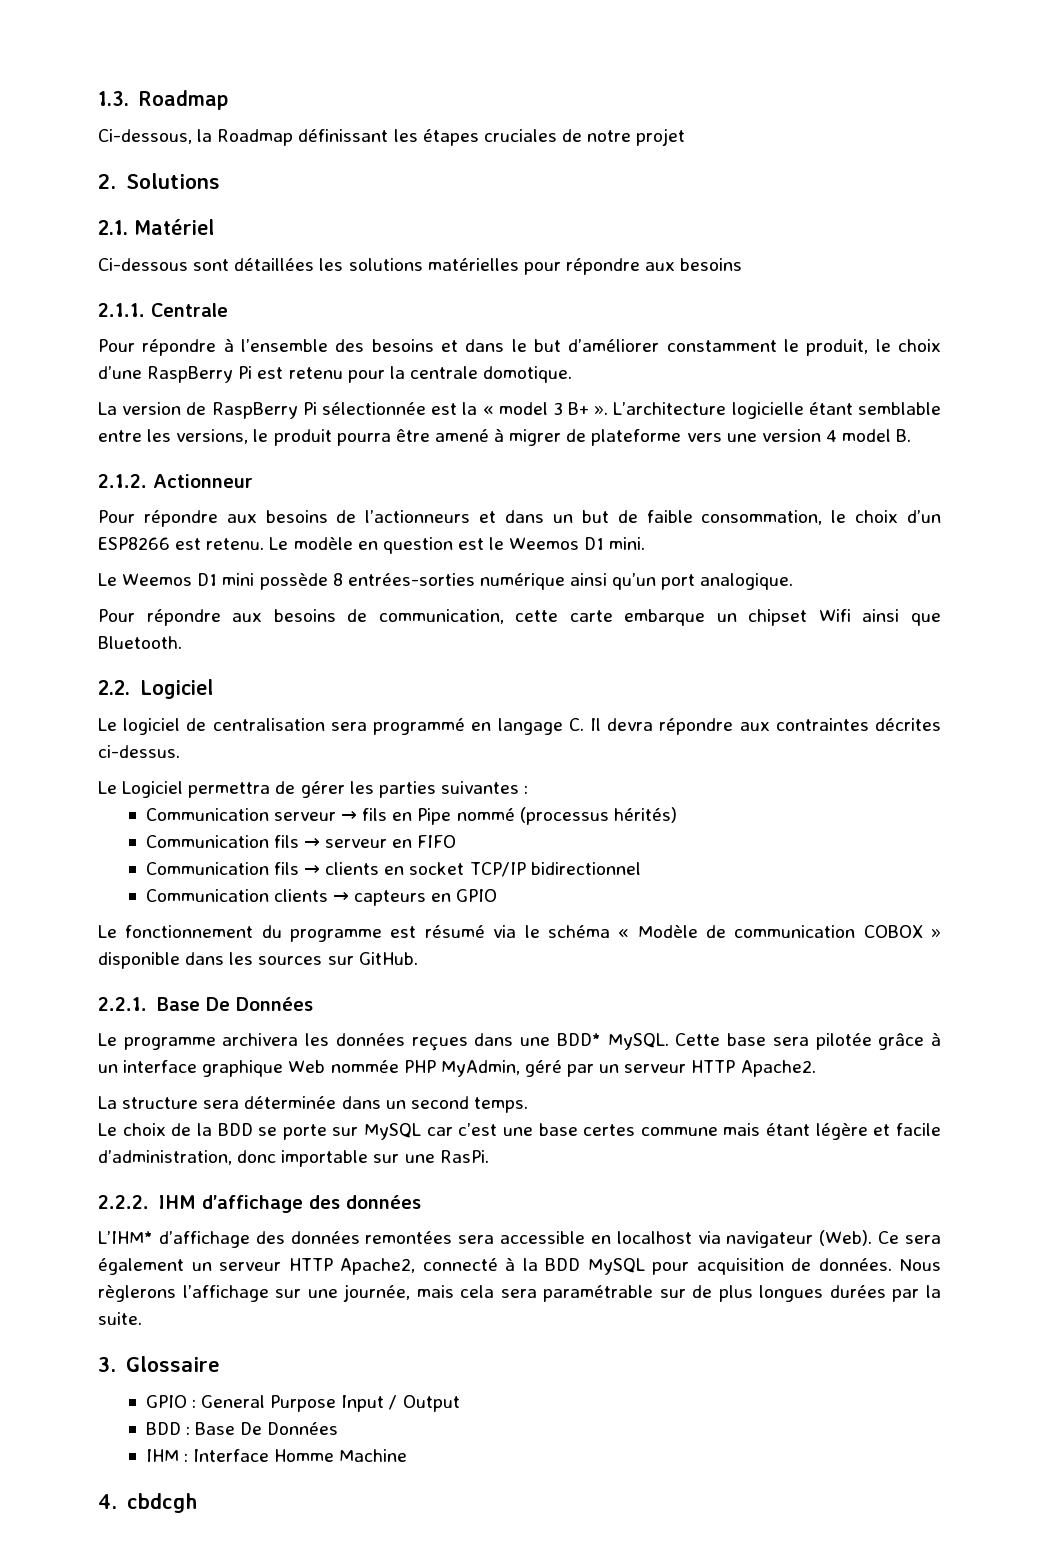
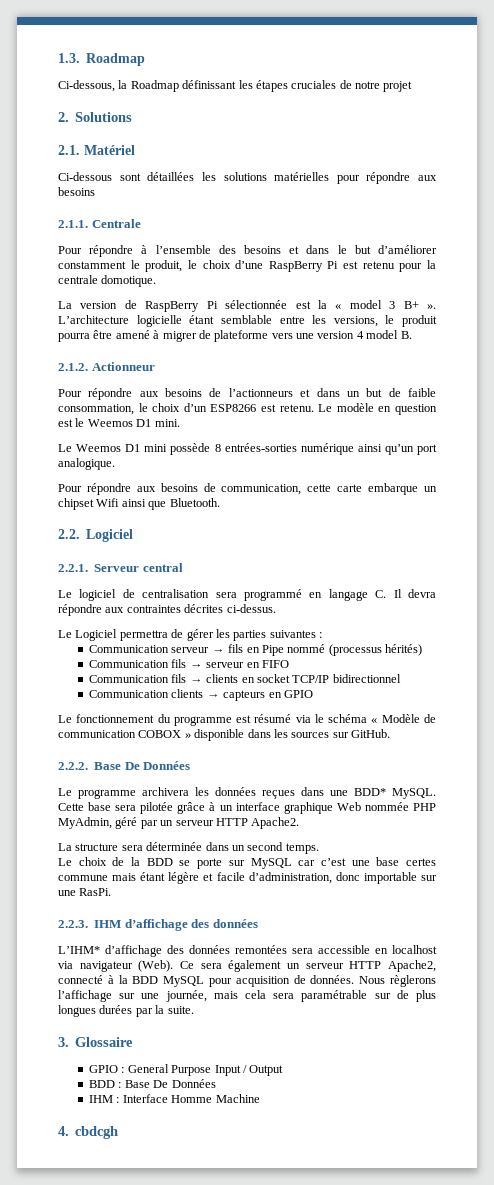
+ 2.2.1. Serveur central
- 2.2.1. Base De Données
+ 2.2.2. Base De Données
- 2.2.2. IHM d’affichage des données
+ 2.2.3. IHM d’affichage des données

